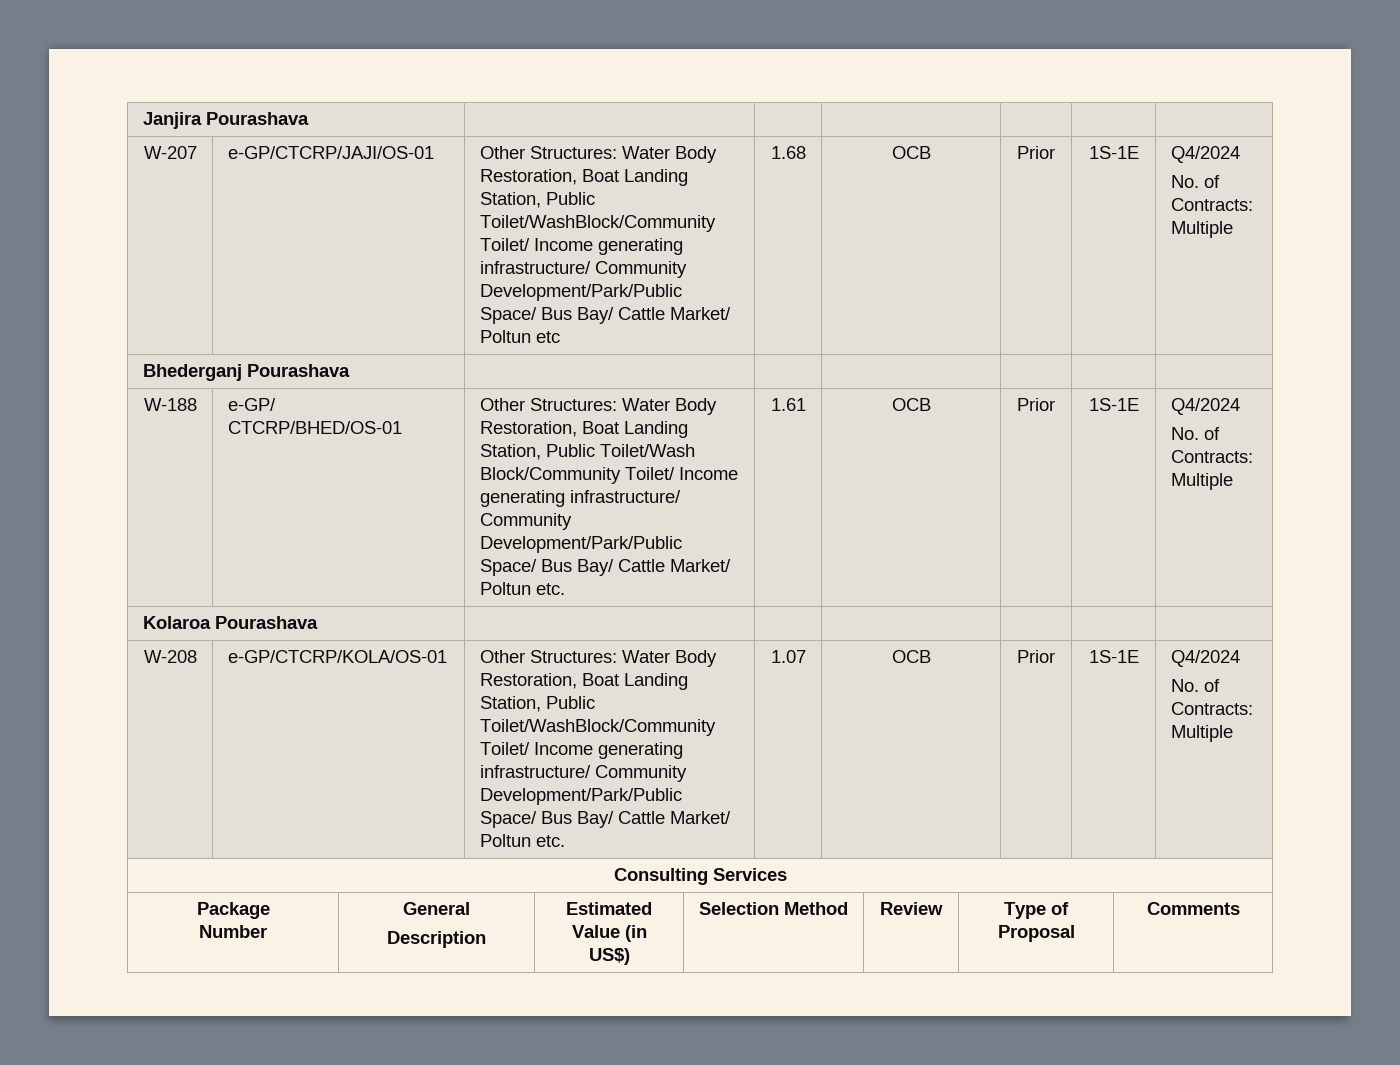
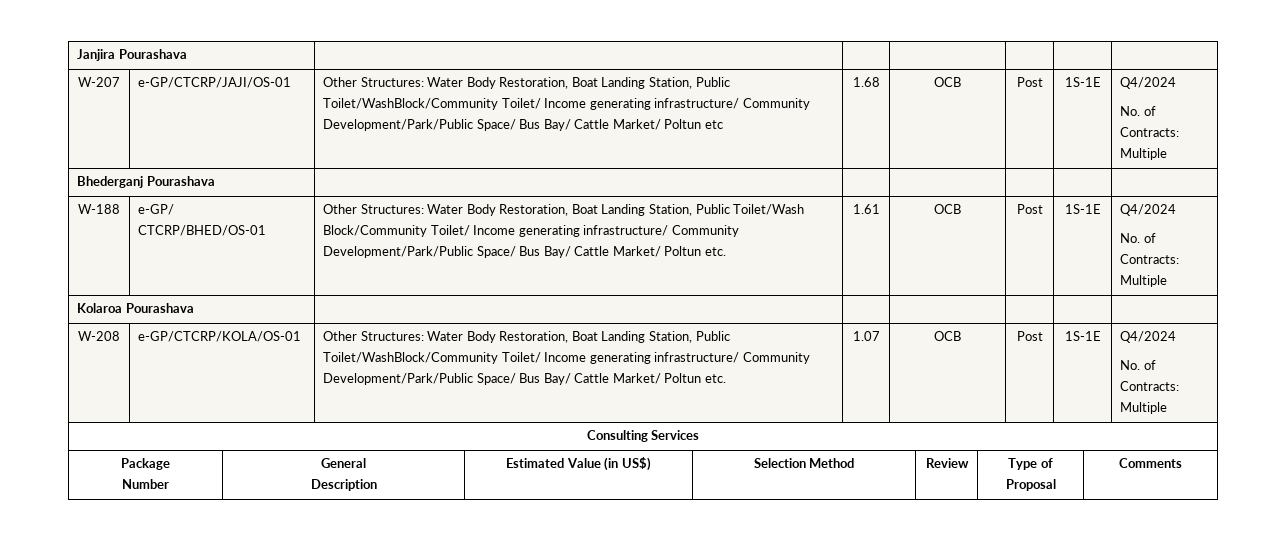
- W-207 | e-GP/CTCRP/JAJI/OS-01 | Other Structures: Water Body Restoration, Boat Landing Station, Public Toilet/WashBlock/Community Toilet/ Income generating infrastructure/ Community Development/Park/Public Space/ Bus Bay/ Cattle Market/ Poltun etc | 1.68 | OCB | Prior | 1S-1E | Q4/2024
+ W-207 | e-GP/CTCRP/JAJI/OS-01 | Other Structures: Water Body Restoration, Boat Landing Station, Public Toilet/WashBlock/Community Toilet/ Income generating infrastructure/ Community Development/Park/Public Space/ Bus Bay/ Cattle Market/ Poltun etc | 1.68 | OCB | Post | 1S-1E | Q4/2024
- W-188 | e-GP/ CTCRP/BHED/OS-01 | Other Structures: Water Body Restoration, Boat Landing Station, Public Toilet/Wash Block/Community Toilet/ Income generating infrastructure/ Community Development/Park/Public Space/ Bus Bay/ Cattle Market/ Poltun etc. | 1.61 | OCB | Prior | 1S-1E | Q4/2024
+ W-188 | e-GP/ CTCRP/BHED/OS-01 | Other Structures: Water Body Restoration, Boat Landing Station, Public Toilet/Wash Block/Community Toilet/ Income generating infrastructure/ Community Development/Park/Public Space/ Bus Bay/ Cattle Market/ Poltun etc. | 1.61 | OCB | Post | 1S-1E | Q4/2024
- W-208 | e-GP/CTCRP/KOLA/OS-01 | Other Structures: Water Body Restoration, Boat Landing Station, Public Toilet/WashBlock/Community Toilet/ Income generating infrastructure/ Community Development/Park/Public Space/ Bus Bay/ Cattle Market/ Poltun etc. | 1.07 | OCB | Prior | 1S-1E | Q4/2024
+ W-208 | e-GP/CTCRP/KOLA/OS-01 | Other Structures: Water Body Restoration, Boat Landing Station, Public Toilet/WashBlock/Community Toilet/ Income generating infrastructure/ Community Development/Park/Public Space/ Bus Bay/ Cattle Market/ Poltun etc. | 1.07 | OCB | Post | 1S-1E | Q4/2024

